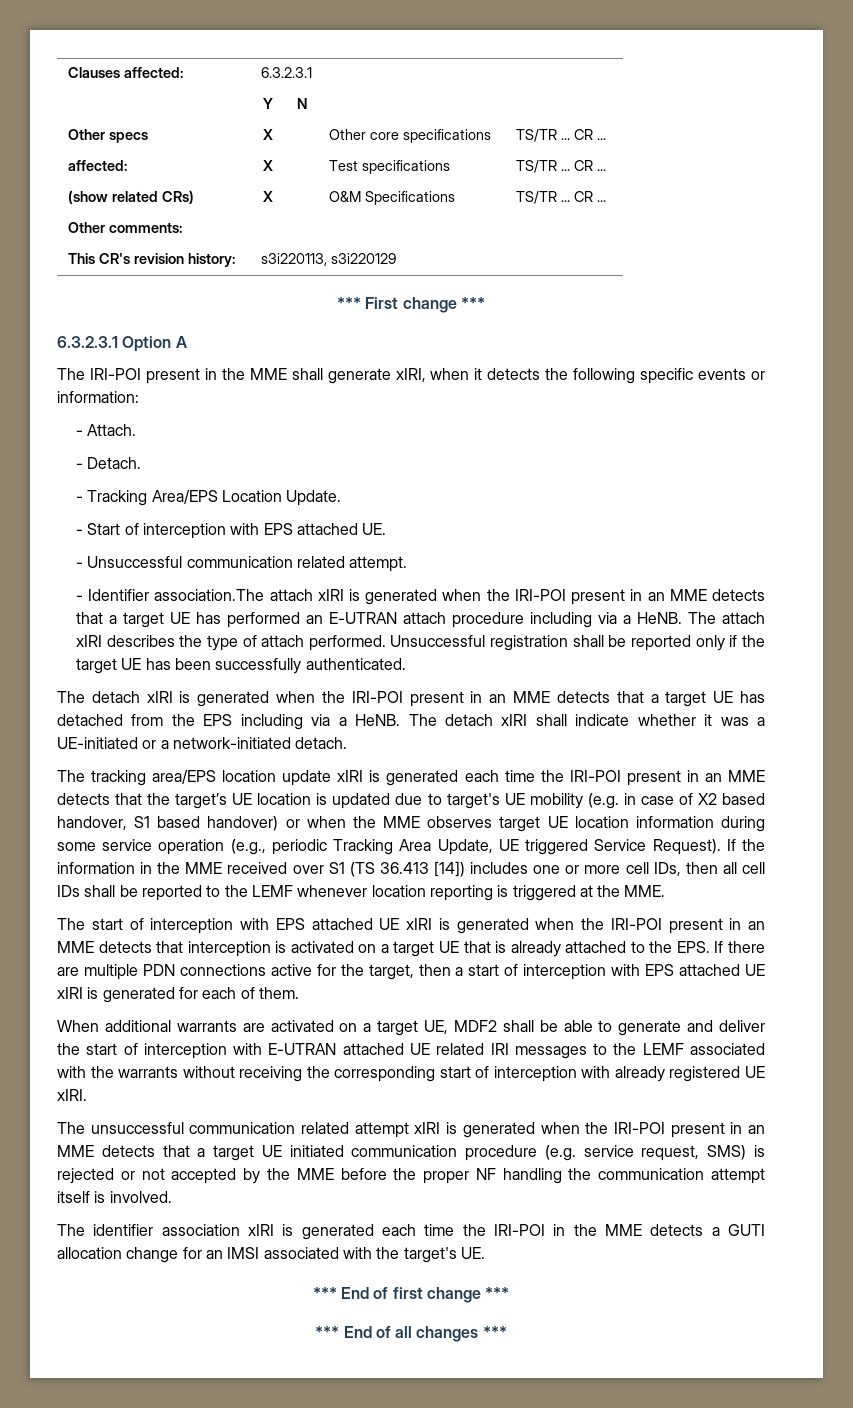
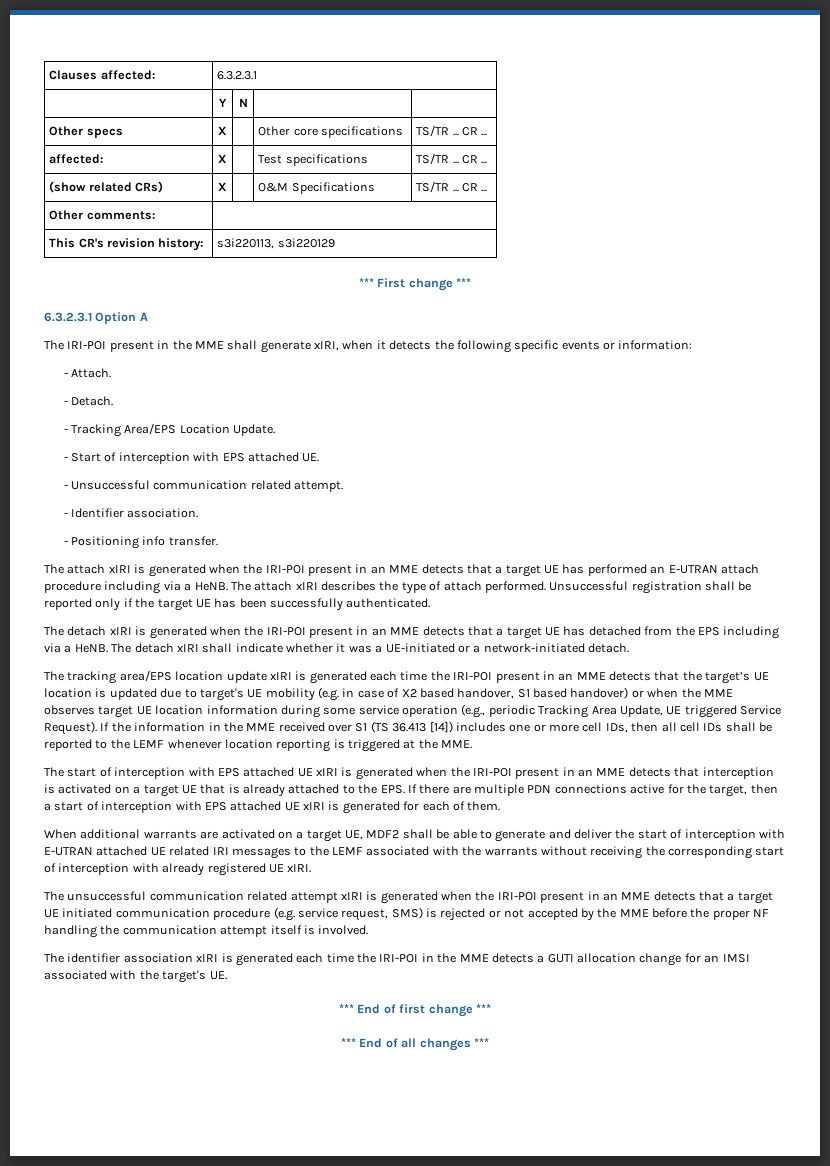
- - Identifier association.The attach xIRI is generated when the IRI-POI present in an MME detects that a target UE has performed an E-UTRAN attach procedure including via a HeNB.
+ - Identifier association.
+ - Positioning info transfer.
+ The attach xIRI is generated when the IRI-POI present in an MME detects that a target UE has performed an E-UTRAN attach procedure including via a HeNB.

